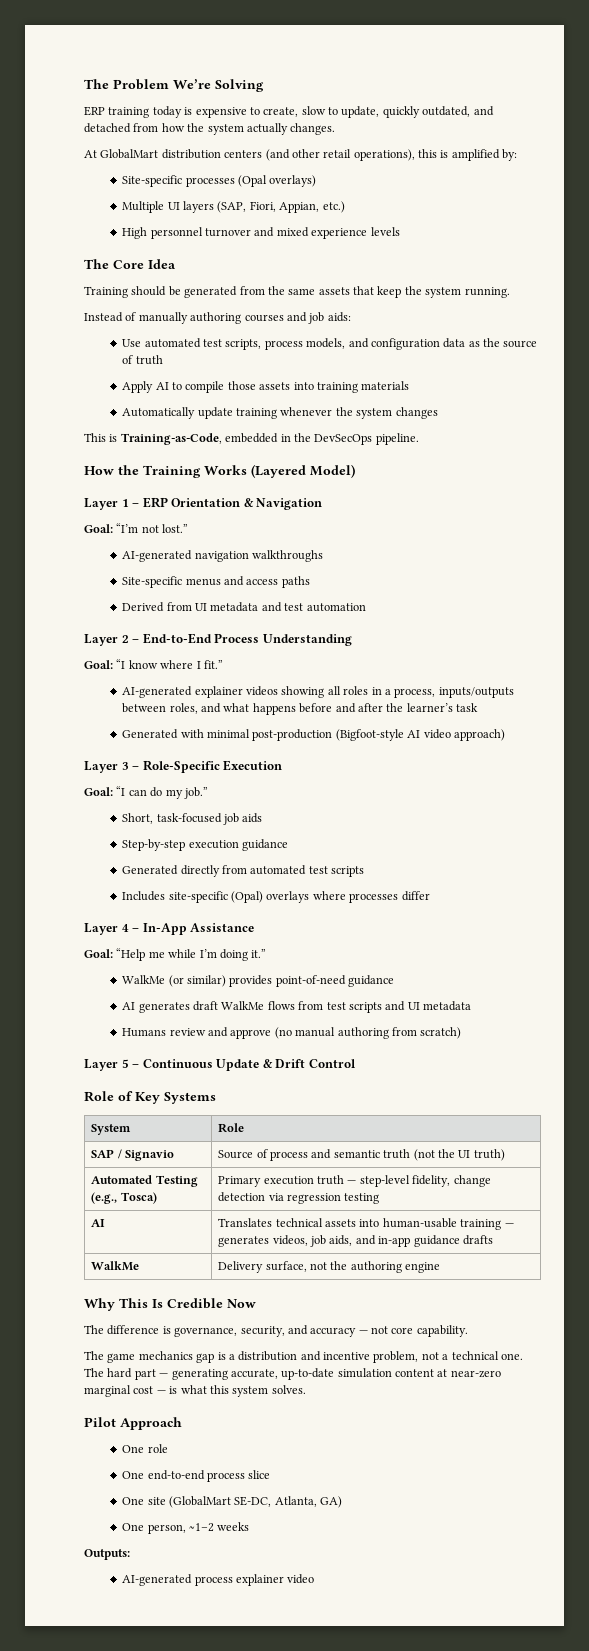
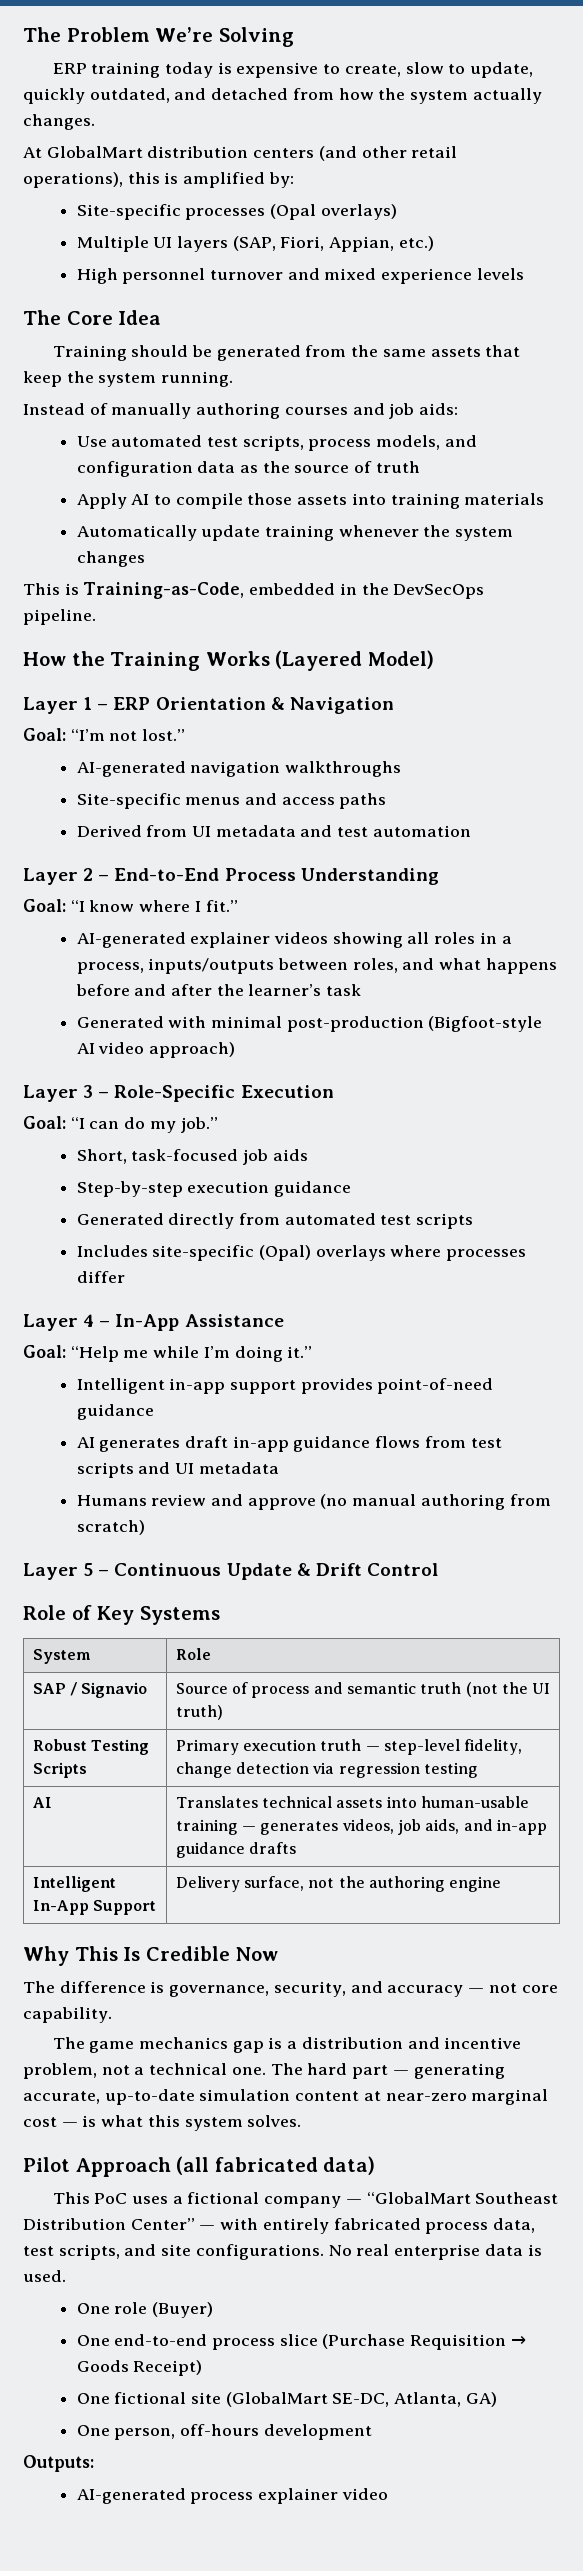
- WalkMe (or similar) provides point-of-need guidance
+ Intelligent in-app support provides point-of-need guidance
- AI generates draft WalkMe flows from test scripts and UI metadata
+ AI generates draft in-app guidance flows from test scripts and UI metadata
- Automated Testing (e.g., Tosca) | Primary execution truth — step-level fidelity, change detection via regression testing
+ Robust Testing Scripts | Primary execution truth — step-level fidelity, change detection via regression testing
- WalkMe | Delivery surface, not the authoring engine
+ Intelligent In-App Support | Delivery surface, not the authoring engine
- Pilot Approach
+ Pilot Approach (all fabricated data)
+ This PoC uses a fictional company — “GlobalMart Southeast Distribution Center” — with entirely fabricated process data, test scripts, and site configurations. No real enterprise data is used.
- One role
+ One role (Buyer)
- One end-to-end process slice
- One site (GlobalMart SE-DC, Atlanta, GA)
+ One end-to-end process slice (Purchase Requisition → Goods Receipt)
+ One fictional site (GlobalMart SE-DC, Atlanta, GA)
- One person, ~1–2 weeks
+ One person, off-hours development

